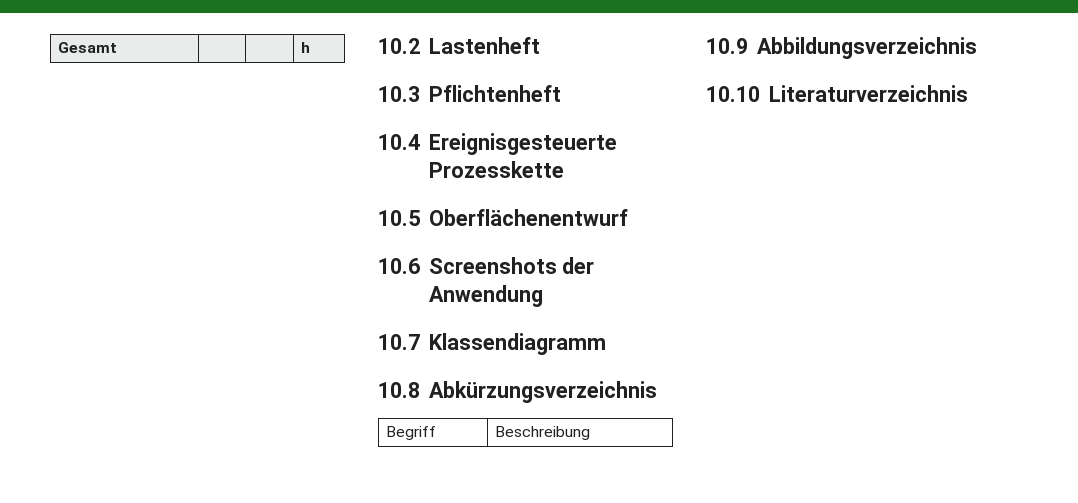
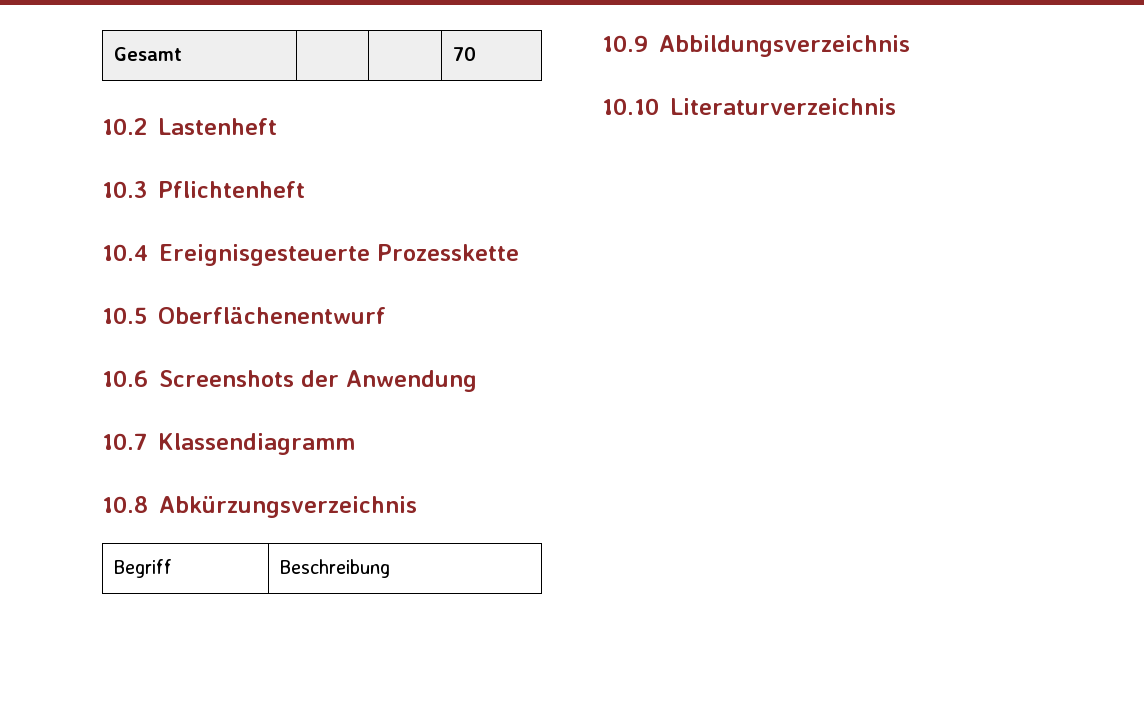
- Gesamt | | | h
+ Gesamt | | | 70

